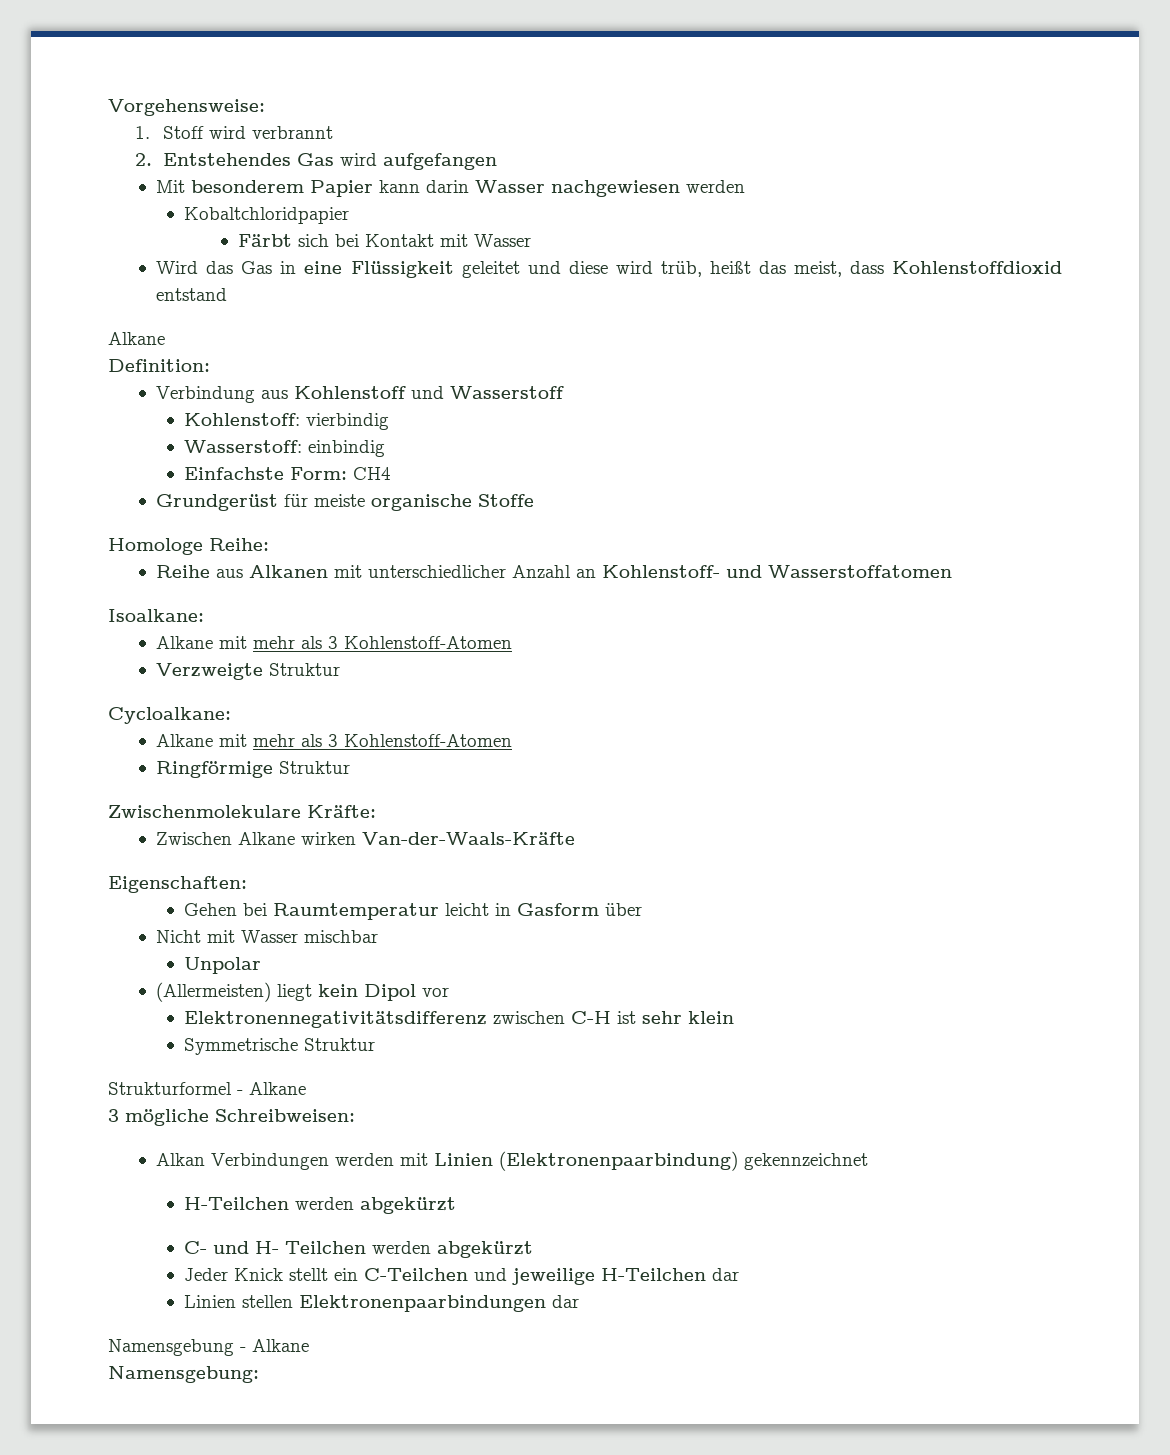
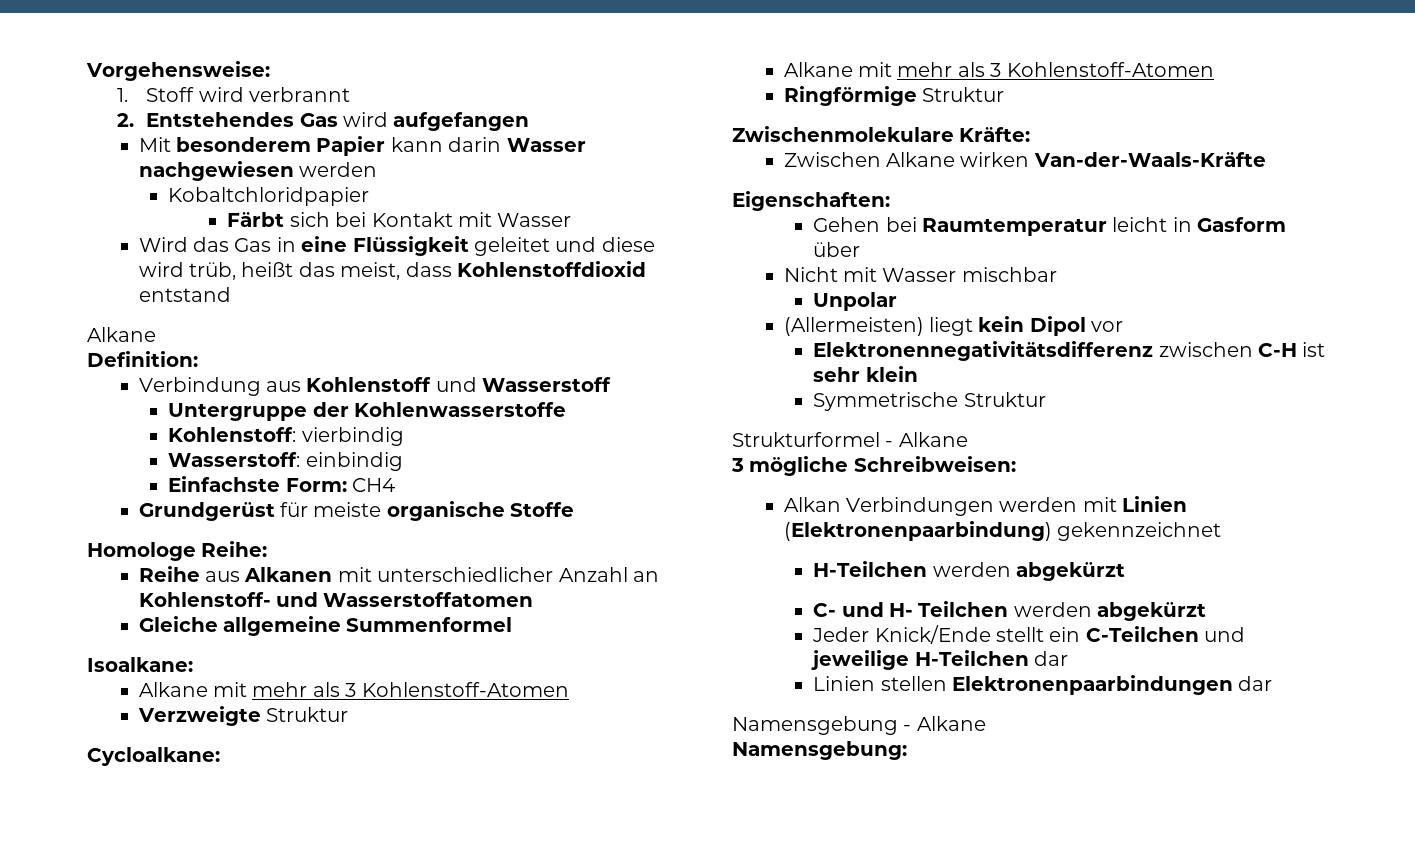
+ Untergruppe der Kohlenwasserstoffe
+ Gleiche allgemeine Summenformel
- Jeder Knick stellt ein C-Teilchen und jeweilige H-Teilchen dar
+ Jeder Knick/Ende stellt ein C-Teilchen und jeweilige H-Teilchen dar

